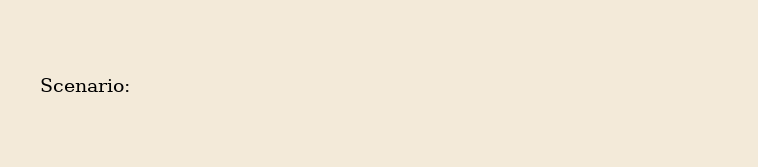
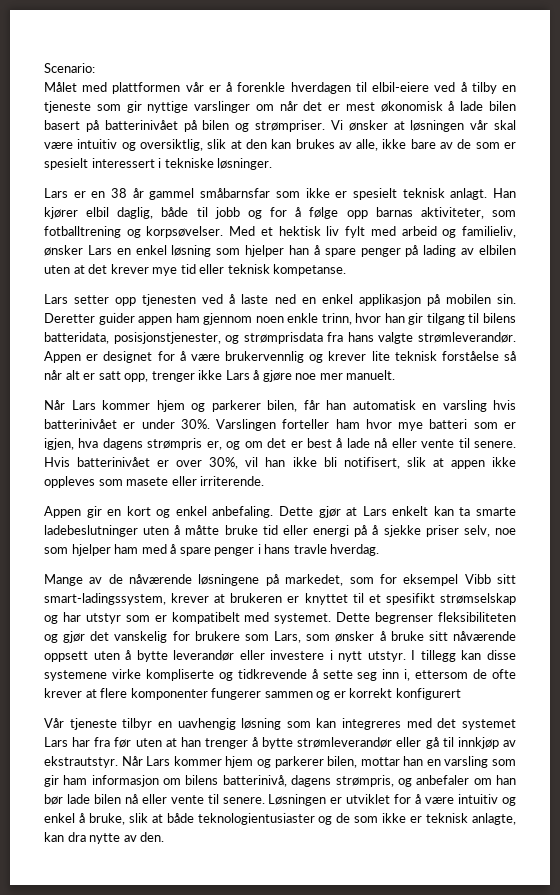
+ Målet med plattformen vår er å forenkle hverdagen til elbil-eiere ved å tilby en tjeneste som gir nyttige varslinger om når det er mest økonomisk å lade bilen basert på batterinivået på bilen og strømpriser. Vi ønsker at løsningen vår skal være intuitiv og oversiktlig, slik at den kan brukes av alle, ikke bare av de som er spesielt interessert i tekniske løsninger.
+ Lars er en 38 år gammel småbarnsfar som ikke er spesielt teknisk anlagt. Han kjører elbil daglig, både til jobb og for å følge opp barnas aktiviteter, som fotballtrening og korpsøvelser. Med et hektisk liv fylt med arbeid og familieliv, ønsker Lars en enkel løsning som hjelper han å spare penger på lading av elbilen uten at det krever mye tid eller teknisk kompetanse.
+ Lars setter opp tjenesten ved å laste ned en enkel applikasjon på mobilen sin. Deretter guider appen ham gjennom noen enkle trinn, hvor han gir tilgang til bilens batteridata, posisjonstjenester, og strømprisdata fra hans valgte strømleverandør. Appen er designet for å være brukervennlig og krever lite teknisk forståelse så når alt er satt opp, trenger ikke Lars å gjøre noe mer manuelt.
+ Når Lars kommer hjem og parkerer bilen, får han automatisk en varsling hvis batterinivået er under 30%. Varslingen forteller ham hvor mye batteri som er igjen, hva dagens strømpris er, og om det er best å lade nå eller vente til senere. Hvis batterinivået er over 30%, vil han ikke bli notifisert, slik at appen ikke oppleves som masete eller irriterende.
+ Appen gir en kort og enkel anbefaling. Dette gjør at Lars enkelt kan ta smarte ladebeslutninger uten å måtte bruke tid eller energi på å sjekke priser selv, noe som hjelper ham med å spare penger i hans travle hverdag.
+ Mange av de nåværende løsningene på markedet, som for eksempel Vibb sitt smart-ladingssystem, krever at brukeren er knyttet til et spesifikt strømselskap og har utstyr som er kompatibelt med systemet. Dette begrenser fleksibiliteten og gjør det vanskelig for brukere som Lars, som ønsker å bruke sitt nåværende oppsett uten å bytte leverandør eller investere i nytt utstyr. I tillegg kan disse systemene virke kompliserte og tidkrevende å sette seg inn i, ettersom de ofte krever at flere komponenter fungerer sammen og er korrekt konfigurert
+ Vår tjeneste tilbyr en uavhengig løsning som kan integreres med det systemet Lars har fra før uten at han trenger å bytte strømleverandør eller gå til innkjøp av ekstrautstyr. Når Lars kommer hjem og parkerer bilen, mottar han en varsling som gir ham informasjon om bilens batterinivå, dagens strømpris, og anbefaler om han bør lade bilen nå eller vente til senere. Løsningen er utviklet for å være intuitiv og enkel å bruke, slik at både teknologientusiaster og de som ikke er teknisk anlagte, kan dra nytte av den.

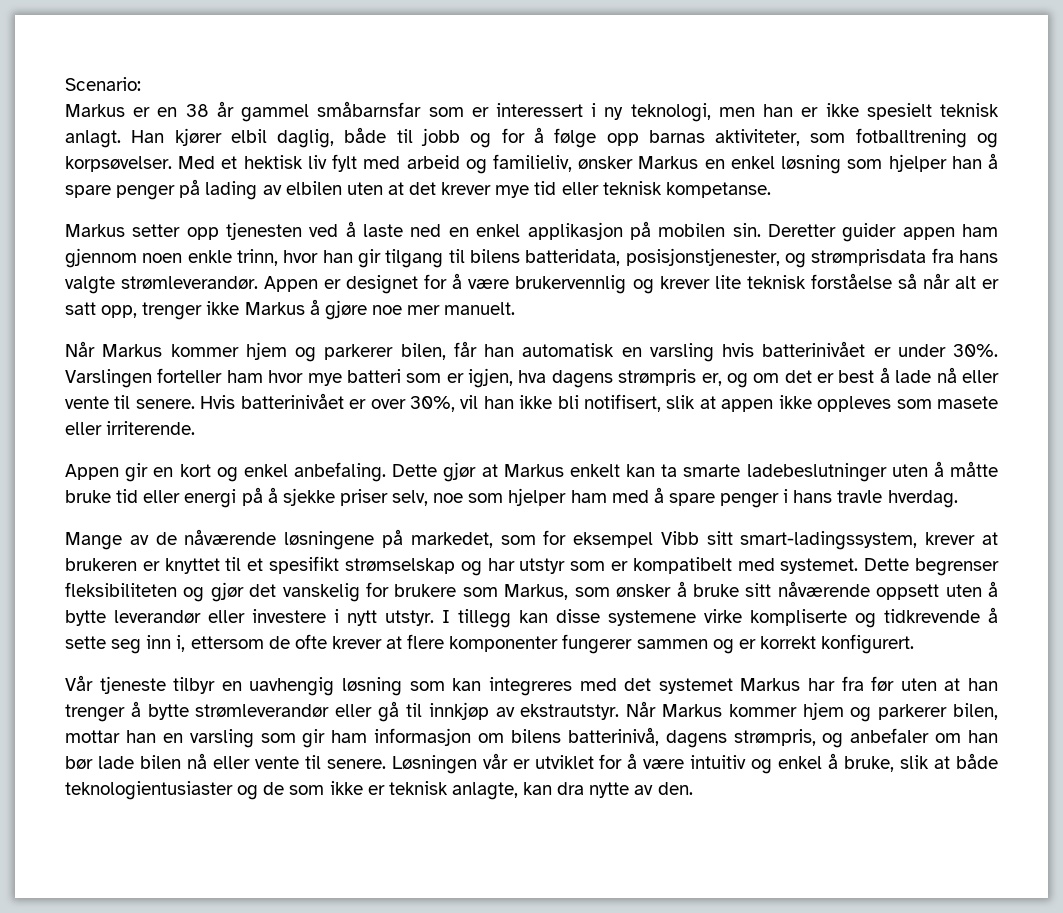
- Målet med plattformen vår er å forenkle hverdagen til elbil-eiere ved å tilby en tjeneste som gir nyttige varslinger om når det er mest økonomisk å lade bilen basert på batterinivået på bilen og strømpriser. Vi ønsker at løsningen vår skal være intuitiv og oversiktlig, slik at den kan brukes av alle, ikke bare av de som er spesielt interessert i tekniske løsninger.
- Lars er en 38 år gammel småbarnsfar som ikke er spesielt teknisk anlagt.
+ Markus er en 38 år gammel småbarnsfar som er interessert i ny teknologi, men han er ikke spesielt teknisk anlagt.
- Med et hektisk liv fylt med arbeid og familieliv, ønsker Lars en enkel løsning som hjelper han å spare penger på lading av elbilen uten at det krever mye tid eller teknisk kompetanse.
+ Med et hektisk liv fylt med arbeid og familieliv, ønsker Markus en enkel løsning som hjelper han å spare penger på lading av elbilen uten at det krever mye tid eller teknisk kompetanse.
- Lars setter opp tjenesten ved å laste ned en enkel applikasjon på mobilen sin.
+ Markus setter opp tjenesten ved å laste ned en enkel applikasjon på mobilen sin.
- Appen er designet for å være brukervennlig og krever lite teknisk forståelse så når alt er satt opp, trenger ikke Lars å gjøre noe mer manuelt.
+ Appen er designet for å være brukervennlig og krever lite teknisk forståelse så når alt er satt opp, trenger ikke Markus å gjøre noe mer manuelt.
- Når Lars kommer hjem og parkerer bilen, får han automatisk en varsling hvis batterinivået er under 30%.
+ Når Markus kommer hjem og parkerer bilen, får han automatisk en varsling hvis batterinivået er under 30%.
- Dette gjør at Lars enkelt kan ta smarte ladebeslutninger uten å måtte bruke tid eller energi på å sjekke priser selv, noe som hjelper ham med å spare penger i hans travle hverdag.
+ Dette gjør at Markus enkelt kan ta smarte ladebeslutninger uten å måtte bruke tid eller energi på å sjekke priser selv, noe som hjelper ham med å spare penger i hans travle hverdag.
- Dette begrenser fleksibiliteten og gjør det vanskelig for brukere som Lars, som ønsker å bruke sitt nåværende oppsett uten å bytte leverandør eller investere i nytt utstyr.
+ Dette begrenser fleksibiliteten og gjør det vanskelig for brukere som Markus, som ønsker å bruke sitt nåværende oppsett uten å bytte leverandør eller investere i nytt utstyr.
- I tillegg kan disse systemene virke kompliserte og tidkrevende å sette seg inn i, ettersom de ofte krever at flere komponenter fungerer sammen og er korrekt konfigurert
+ I tillegg kan disse systemene virke kompliserte og tidkrevende å sette seg inn i, ettersom de ofte krever at flere komponenter fungerer sammen og er korrekt konfigurert.
- Vår tjeneste tilbyr en uavhengig løsning som kan integreres med det systemet Lars har fra før uten at han trenger å bytte strømleverandør eller gå til innkjøp av ekstrautstyr.
+ Vår tjeneste tilbyr en uavhengig løsning som kan integreres med det systemet Markus har fra før uten at han trenger å bytte strømleverandør eller gå til innkjøp av ekstrautstyr.
- Når Lars kommer hjem og parkerer bilen, mottar han en varsling som gir ham informasjon om bilens batterinivå, dagens strømpris, og anbefaler om han bør lade bilen nå eller vente til senere.
+ Når Markus kommer hjem og parkerer bilen, mottar han en varsling som gir ham informasjon om bilens batterinivå, dagens strømpris, og anbefaler om han bør lade bilen nå eller vente til senere.
- Løsningen er utviklet for å være intuitiv og enkel å bruke, slik at både teknologientusiaster og de som ikke er teknisk anlagte, kan dra nytte av den.
+ Løsningen vår er utviklet for å være intuitiv og enkel å bruke, slik at både teknologientusiaster og de som ikke er teknisk anlagte, kan dra nytte av den.

